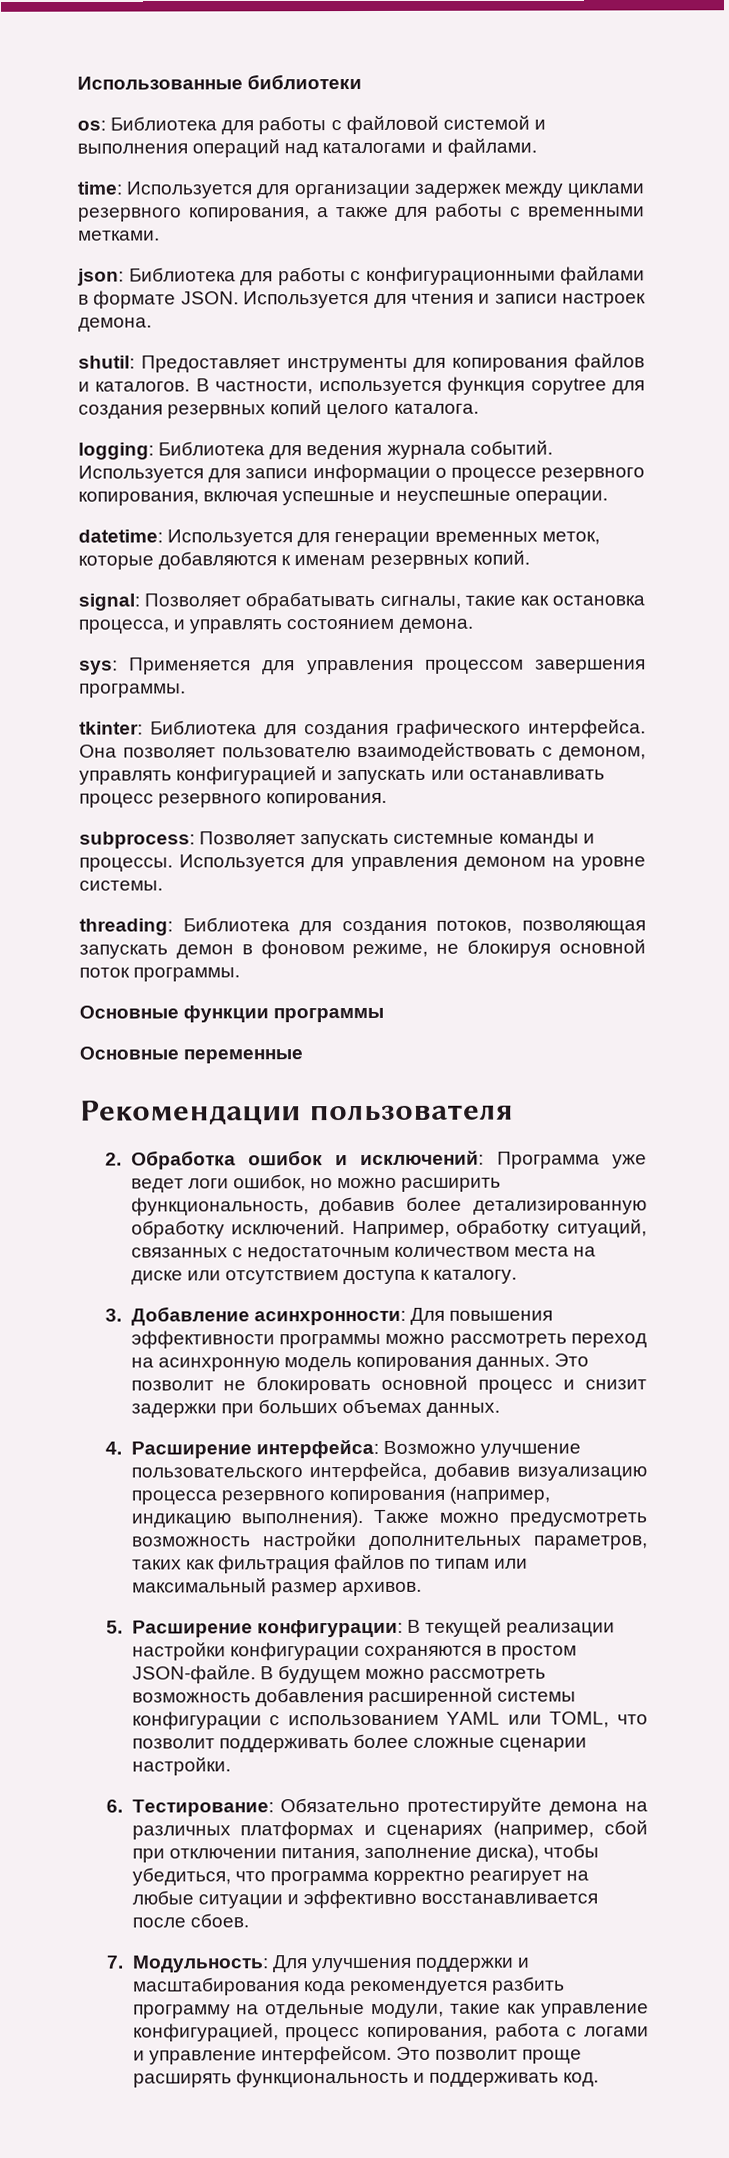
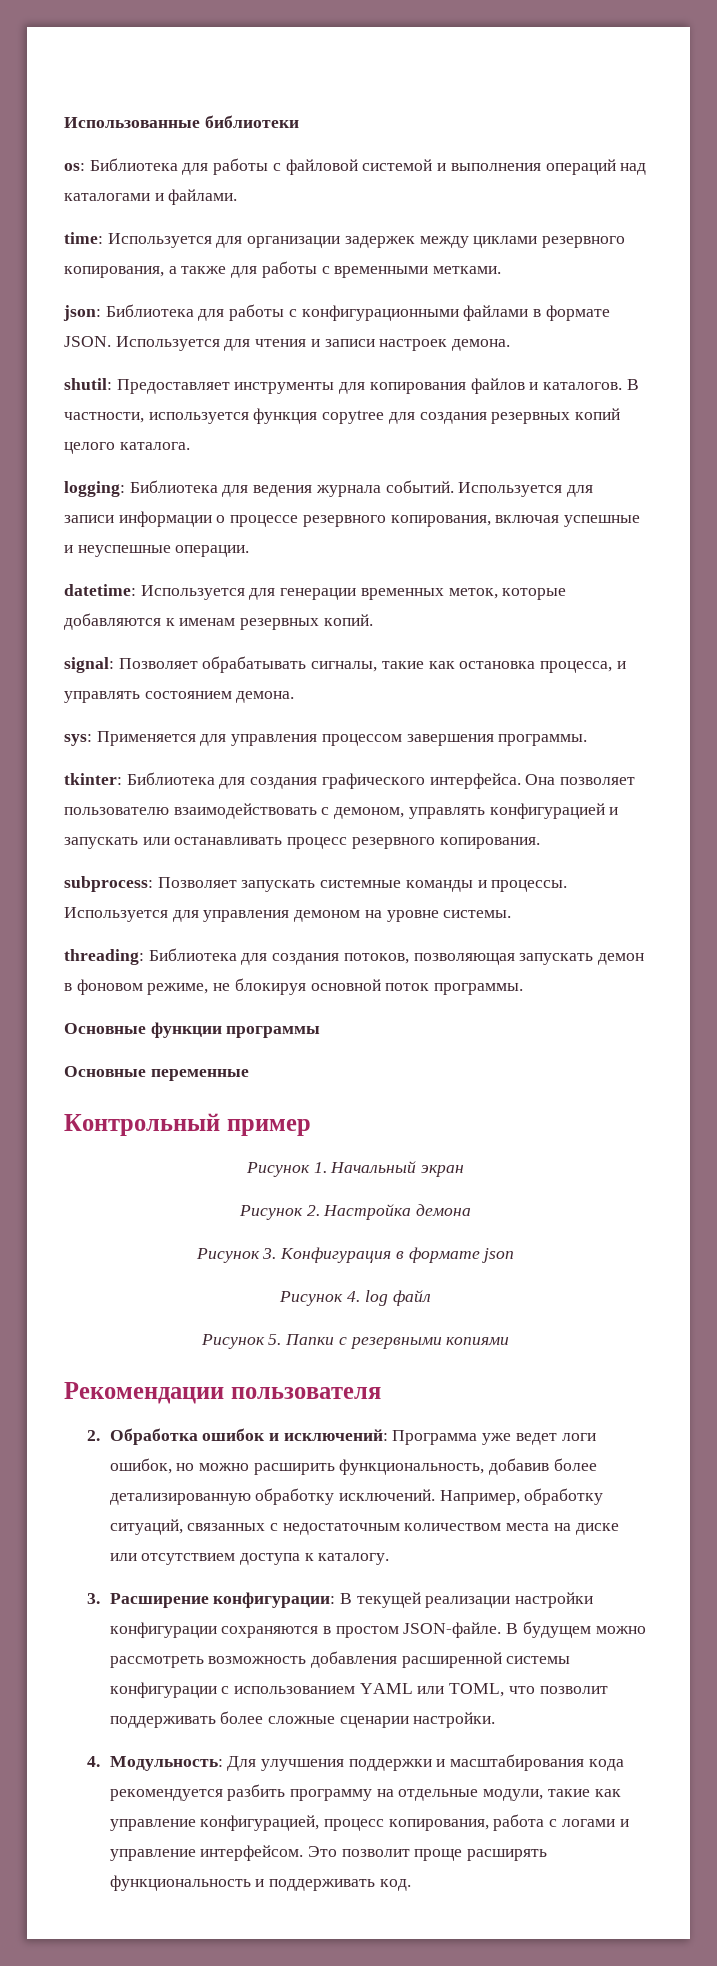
+ Контрольный пример
+ Рисунок 1. Начальный экран
+ Рисунок 2. Настройка демона
+ Рисунок 3. Конфигурация в формате json
+ Рисунок 4. log файл
+ Рисунок 5. Папки с резервными копиями
- 3. Добавление асинхронности: Для повышения эффективности программы можно рассмотреть переход на асинхронную модель копирования данных. Это позволит не блокировать основной процесс и снизит задержки при больших объемах данных.
- 4. Расширение интерфейса: Возможно улучшение пользовательского интерфейса, добавив визуализацию процесса резервного копирования (например, индикацию выполнения). Также можно предусмотреть возможность настройки дополнительных параметров, таких как фильтрация файлов по типам или максимальный размер архивов.
- 5. Расширение конфигурации: В текущей реализации настройки конфигурации сохраняются в простом JSON-файле.
+ 3. Расширение конфигурации: В текущей реализации настройки конфигурации сохраняются в простом JSON-файле.
- 6. Тестирование: Обязательно протестируйте демона на различных платформах и сценариях (например, сбой при отключении питания, заполнение диска), чтобы убедиться, что программа корректно реагирует на любые ситуации и эффективно восстанавливается после сбоев.
- 7. Модульность: Для улучшения поддержки и масштабирования кода рекомендуется разбить программу на отдельные модули, такие как управление конфигурацией, процесс копирования, работа с логами и управление интерфейсом.
+ 4. Модульность: Для улучшения поддержки и масштабирования кода рекомендуется разбить программу на отдельные модули, такие как управление конфигурацией, процесс копирования, работа с логами и управление интерфейсом.

